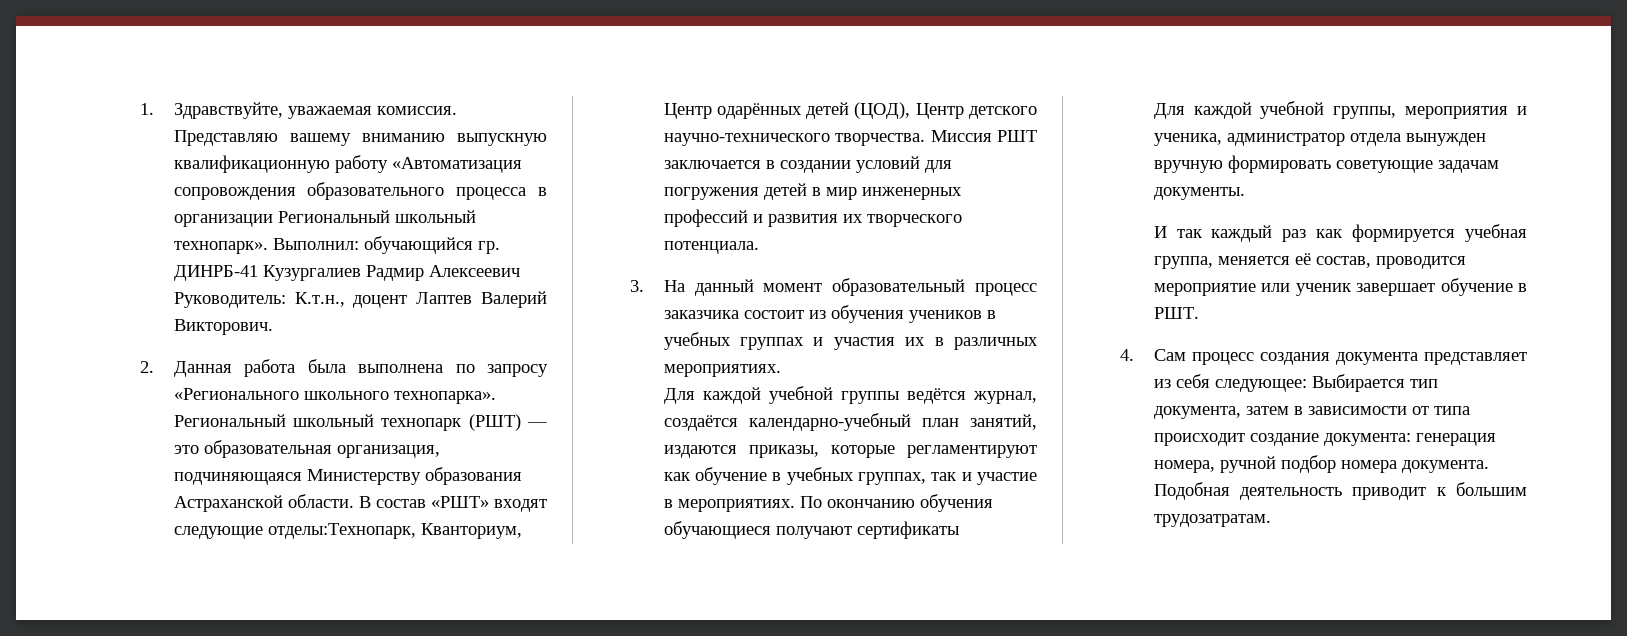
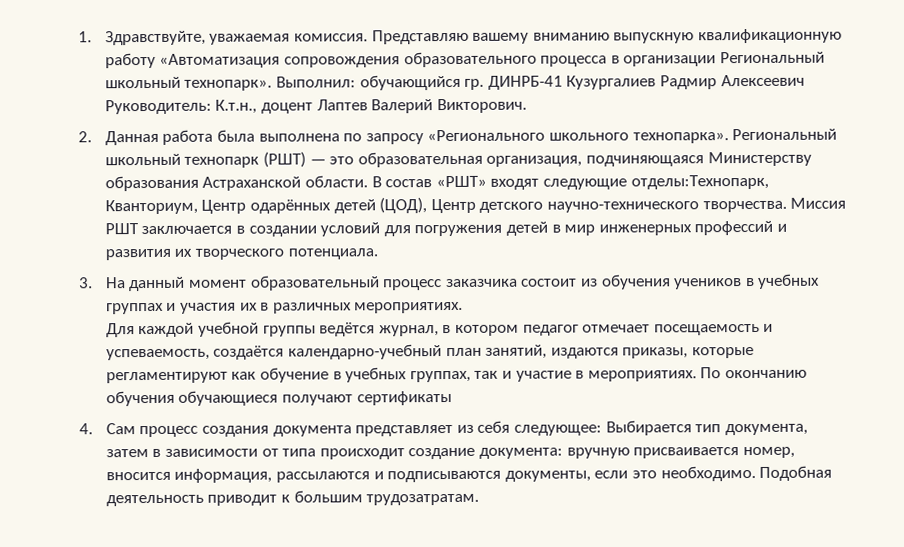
- Для каждой учебной группы ведётся журнал, создаётся календарно-учебный план занятий, издаются приказы, которые регламентируют как обучение в учебных группах, так и участие в мероприятиях.
+ Для каждой учебной группы ведётся журнал, в котором педагог отмечает посещаемость и успеваемость, создаётся календарно-учебный план занятий, издаются приказы, которые регламентируют как обучение в учебных группах, так и участие в мероприятиях.
- Для каждой учебной группы, мероприятия и ученика, администратор отдела вынужден вручную формировать советующие задачам документы.
- И так каждый раз как формируется учебная группа, меняется её состав, проводится мероприятие или ученик завершает обучение в РШТ.
- 4. Сам процесс создания документа представляет из себя следующее: Выбирается тип документа, затем в зависимости от типа происходит создание документа: генерация номера, ручной подбор номера документа.
+ 4. Сам процесс создания документа представляет из себя следующее: Выбирается тип документа, затем в зависимости от типа происходит создание документа: вручную присваивается номер, вносится информация, рассылаются и подписываются документы, если это необходимо.

